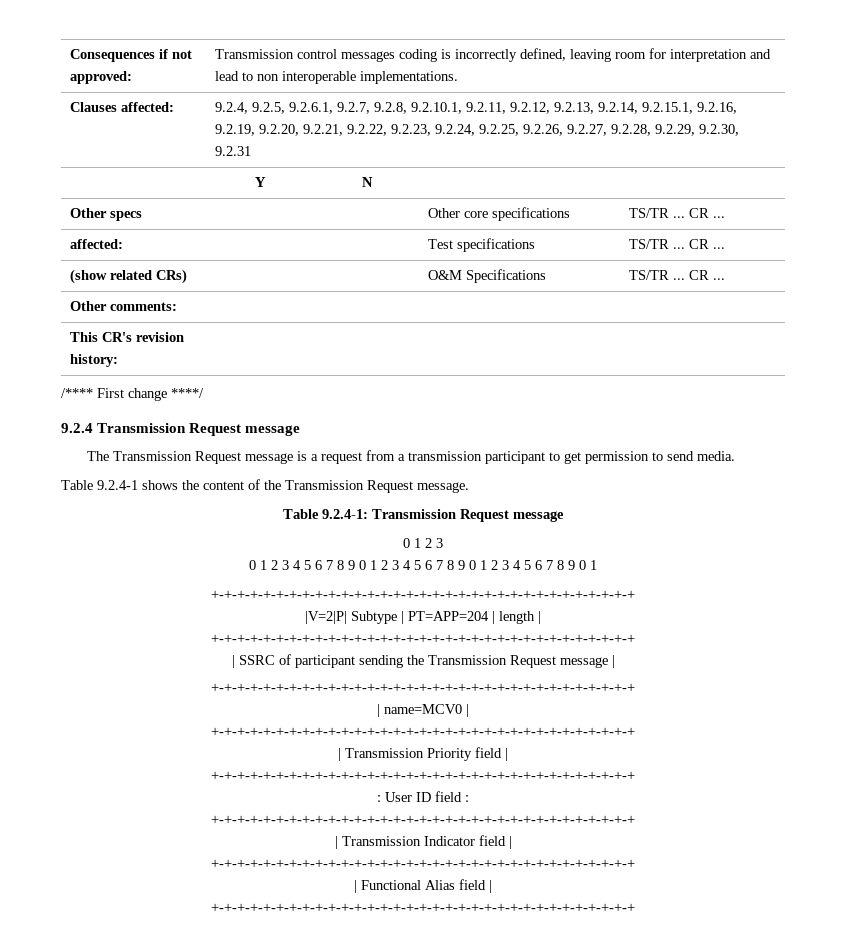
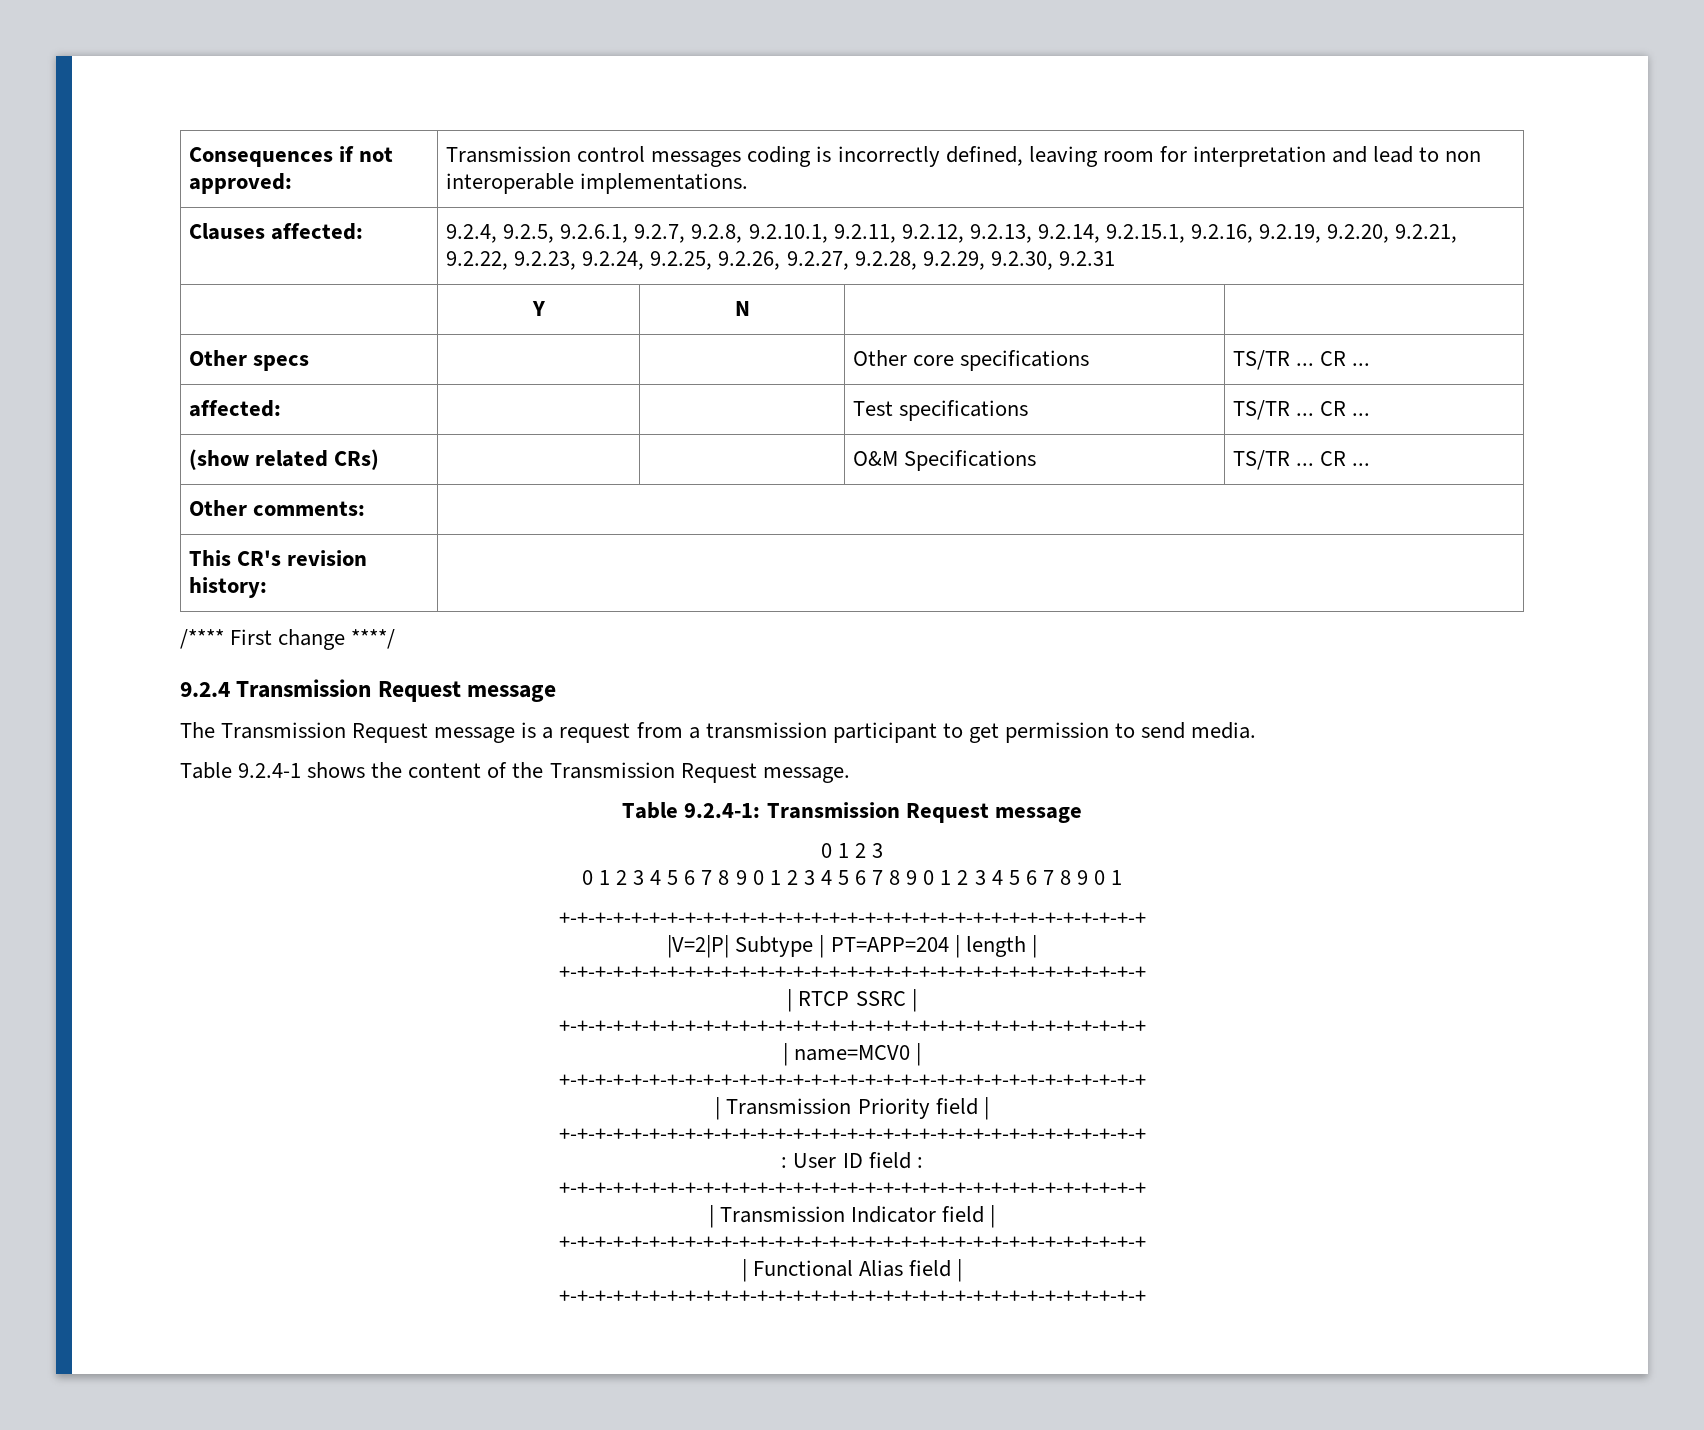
- | SSRC of participant sending the Transmission Request message |
+ | RTCP SSRC |

